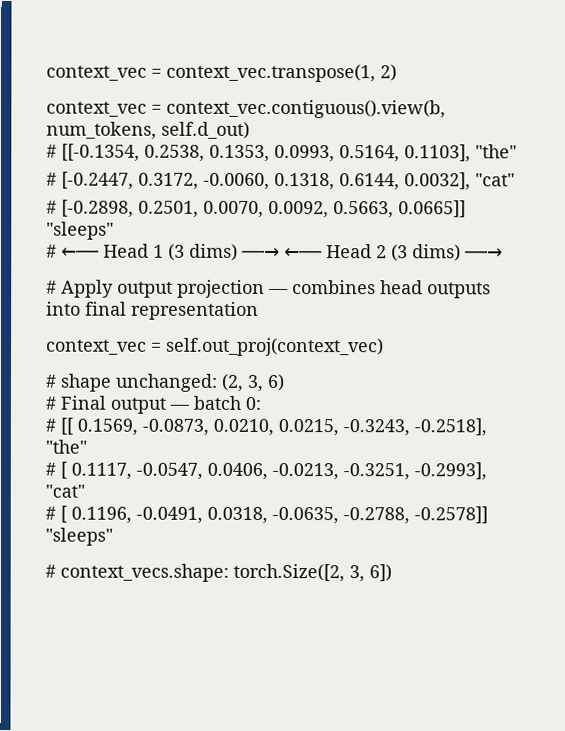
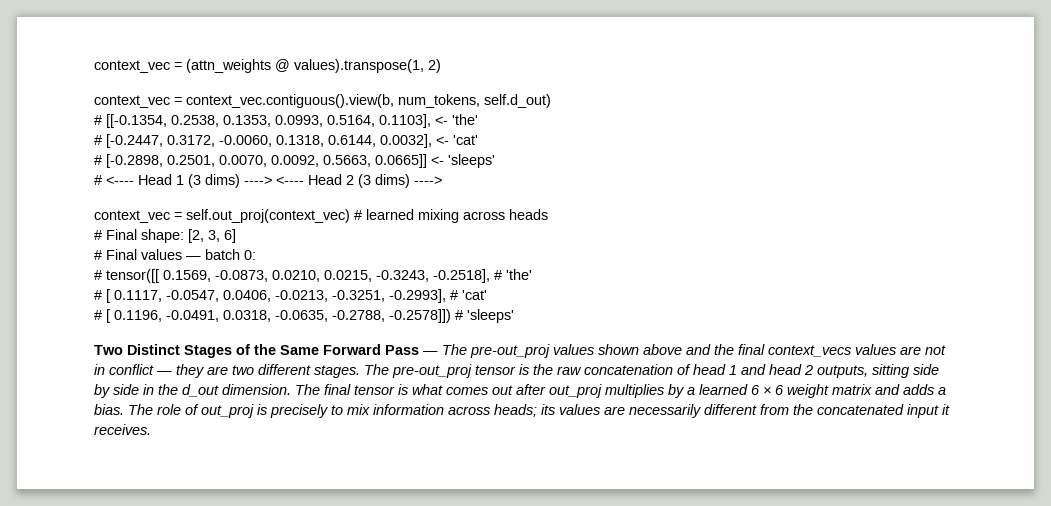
- context_vec = context_vec.transpose(1, 2)
+ context_vec = (attn_weights @ values).transpose(1, 2)
- # [[-0.1354, 0.2538, 0.1353, 0.0993, 0.5164, 0.1103], "the"
+ # [[-0.1354, 0.2538, 0.1353, 0.0993, 0.5164, 0.1103], <- 'the'
- # [-0.2447, 0.3172, -0.0060, 0.1318, 0.6144, 0.0032], "cat"
+ # [-0.2447, 0.3172, -0.0060, 0.1318, 0.6144, 0.0032], <- 'cat'
- # [-0.2898, 0.2501, 0.0070, 0.0092, 0.5663, 0.0665]] "sleeps"
- # ←── Head 1 (3 dims) ──→ ←── Head 2 (3 dims) ──→
- # Apply output projection — combines head outputs into final representation
- context_vec = self.out_proj(context_vec)
- # shape unchanged: (2, 3, 6)
- # Final output — batch 0:
+ # [-0.2898, 0.2501, 0.0070, 0.0092, 0.5663, 0.0665]] <- 'sleeps'
+ # <---- Head 1 (3 dims) ----> <---- Head 2 (3 dims) ---->
+ context_vec = self.out_proj(context_vec) # learned mixing across heads
+ # Final shape: [2, 3, 6]
+ # Final values — batch 0:
- # [[ 0.1569, -0.0873, 0.0210, 0.0215, -0.3243, -0.2518], "the"
+ # tensor([[ 0.1569, -0.0873, 0.0210, 0.0215, -0.3243, -0.2518], # 'the'
- # [ 0.1117, -0.0547, 0.0406, -0.0213, -0.3251, -0.2993], "cat"
+ # [ 0.1117, -0.0547, 0.0406, -0.0213, -0.3251, -0.2993], # 'cat'
- # [ 0.1196, -0.0491, 0.0318, -0.0635, -0.2788, -0.2578]] "sleeps"
- # context_vecs.shape: torch.Size([2, 3, 6])
+ # [ 0.1196, -0.0491, 0.0318, -0.0635, -0.2788, -0.2578]]) # 'sleeps'
+ Two Distinct Stages of the Same Forward Pass — The pre-out_proj values shown above and the final context_vecs values are not in conflict — they are two different stages. The pre-out_proj tensor is the raw concatenation of head 1 and head 2 outputs, sitting side by side in the d_out dimension. The final tensor is what comes out after out_proj multiplies by a learned 6 × 6 weight matrix and adds a bias. The role of out_proj is precisely to mix information across heads; its values are necessarily different from the concatenated input it receives.

